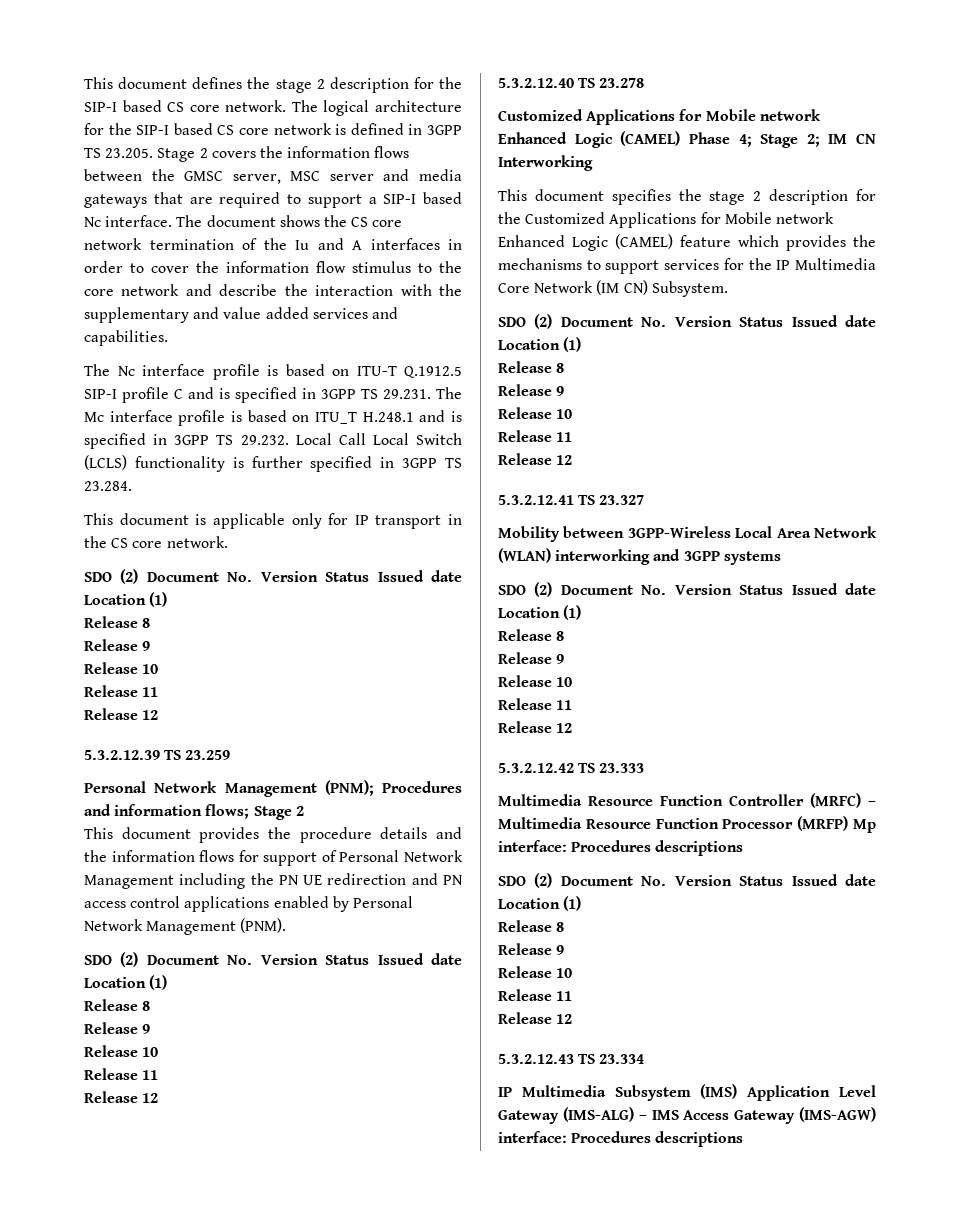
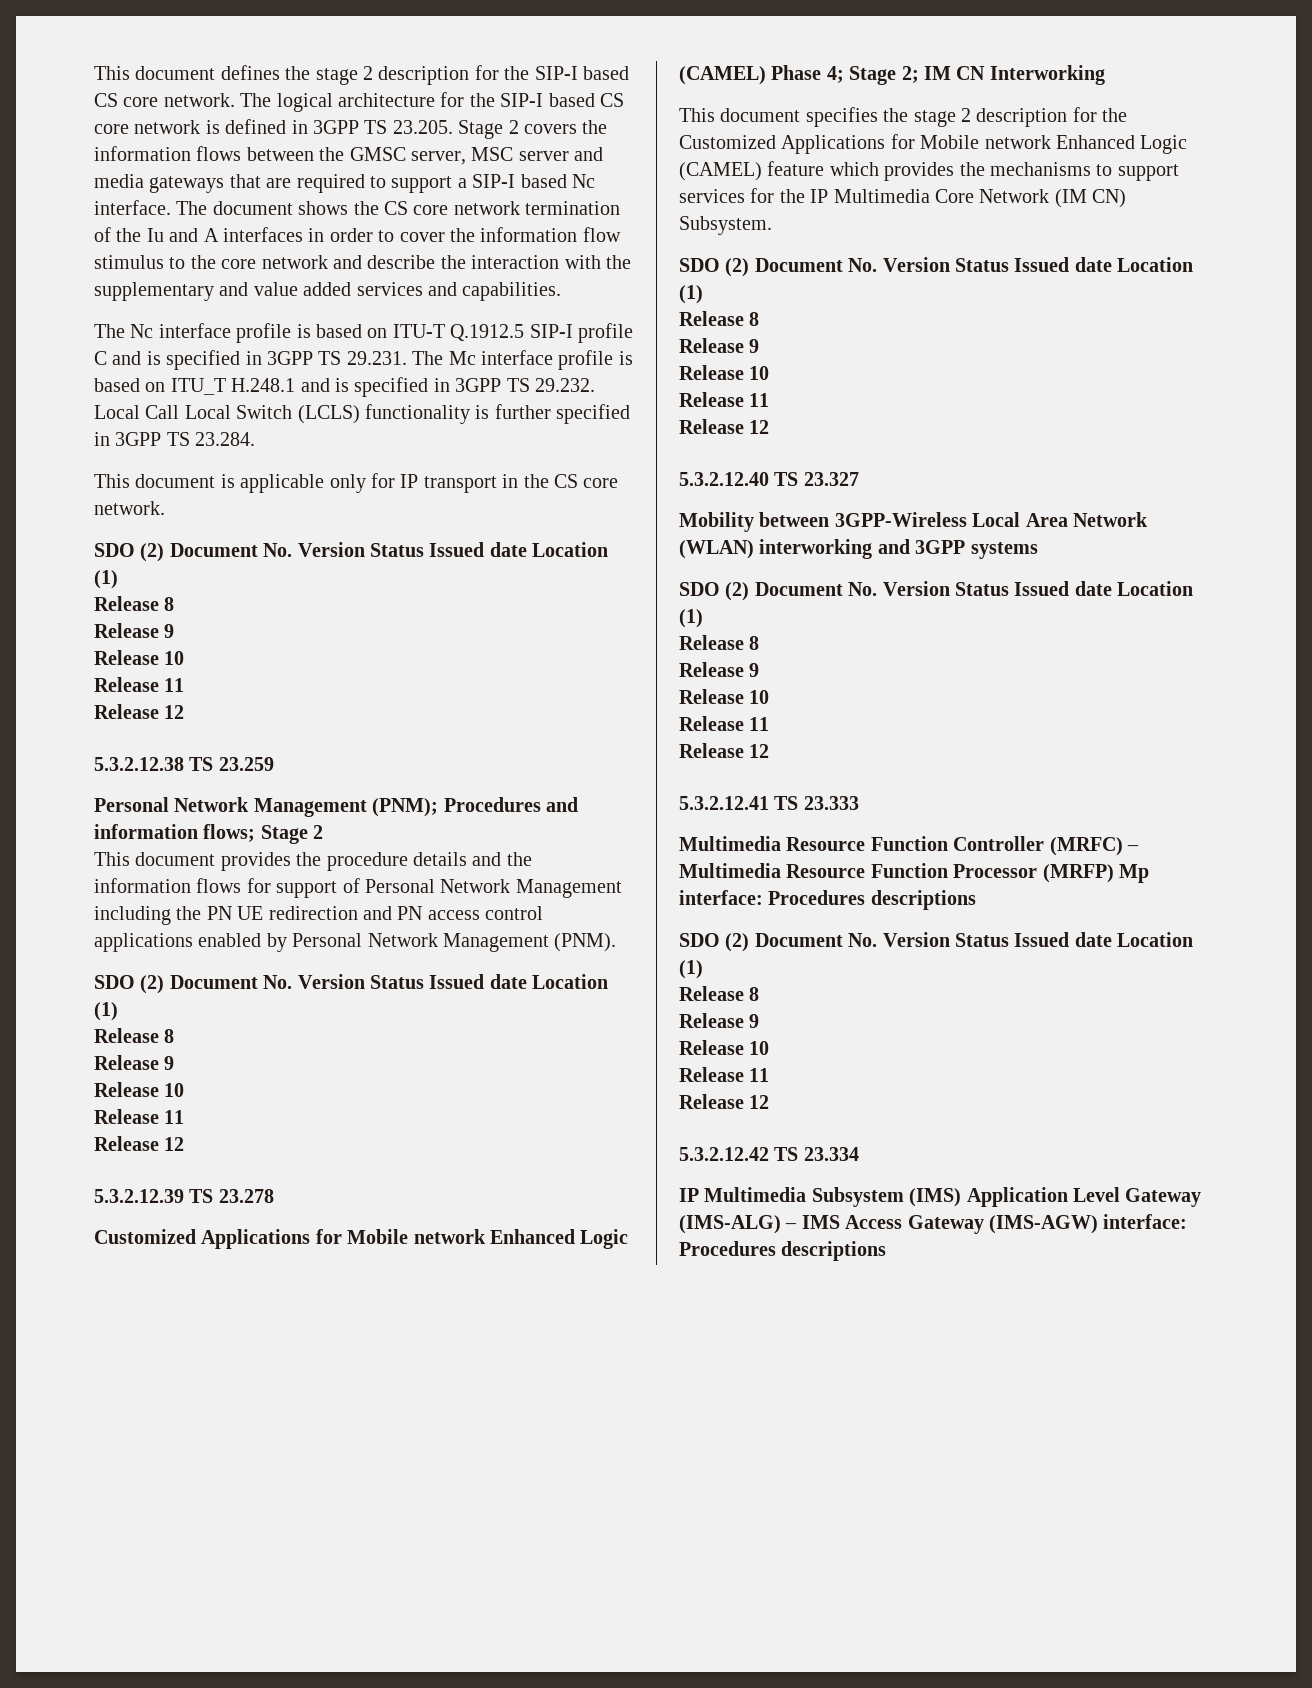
- 5.3.2.12.39 TS 23.259
+ 5.3.2.12.38 TS 23.259
- 5.3.2.12.40 TS 23.278
+ 5.3.2.12.39 TS 23.278
- 5.3.2.12.41 TS 23.327
+ 5.3.2.12.40 TS 23.327
- 5.3.2.12.42 TS 23.333
+ 5.3.2.12.41 TS 23.333
- 5.3.2.12.43 TS 23.334
+ 5.3.2.12.42 TS 23.334

